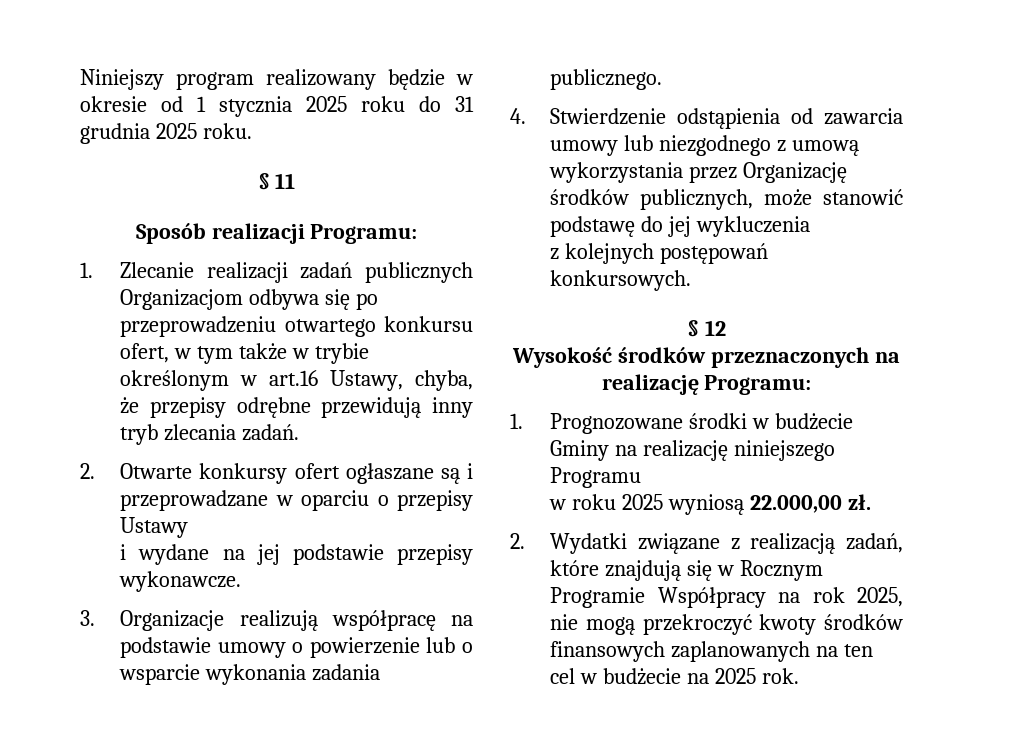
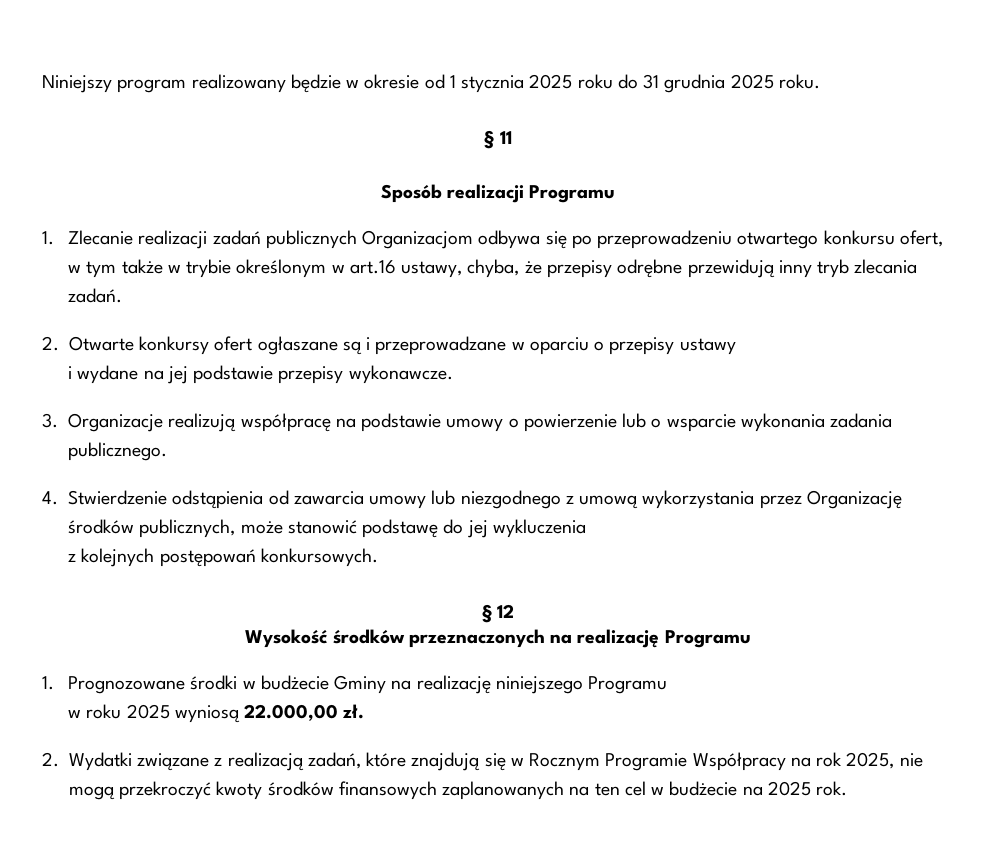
- Sposób realizacji Programu:
+ Sposób realizacji Programu
- 1. Zlecanie realizacji zadań publicznych Organizacjom odbywa się po przeprowadzeniu otwartego konkursu ofert, w tym także w trybie określonym w art.16 Ustawy, chyba, że przepisy odrębne przewidują inny tryb zlecania zadań.
+ 1. Zlecanie realizacji zadań publicznych Organizacjom odbywa się po przeprowadzeniu otwartego konkursu ofert, w tym także w trybie określonym w art.16 ustawy, chyba, że przepisy odrębne przewidują inny tryb zlecania zadań.
- 2. Otwarte konkursy ofert ogłaszane są i przeprowadzane w oparciu o przepisy Ustawy
+ 2. Otwarte konkursy ofert ogłaszane są i przeprowadzane w oparciu o przepisy ustawy
- Wysokość środków przeznaczonych na realizację Programu:
+ Wysokość środków przeznaczonych na realizację Programu

